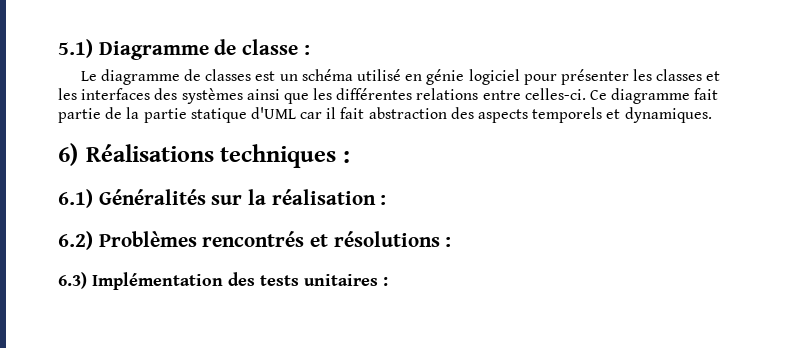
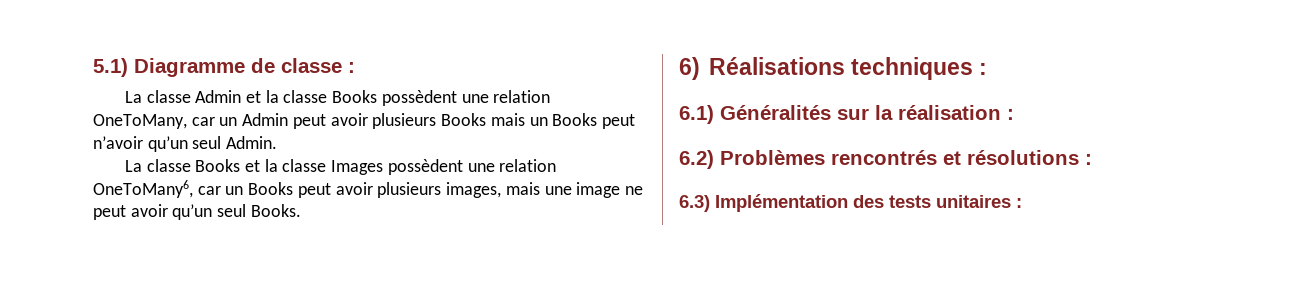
- Le diagramme de classes est un schéma utilisé en génie logiciel pour présenter les classes et les interfaces des systèmes ainsi que les différentes relations entre celles-ci. Ce diagramme fait partie de la partie statique d'UML car il fait abstraction des aspects temporels et dynamiques.
+ La classe Admin et la classe Books possèdent une relation OneToMany, car un Admin peut avoir plusieurs Books mais un Books peut n’avoir qu’un seul Admin.
+ La classe Books et la classe Images possèdent une relation OneToMany6, car un Books peut avoir plusieurs images, mais une image ne peut avoir qu’un seul Books.

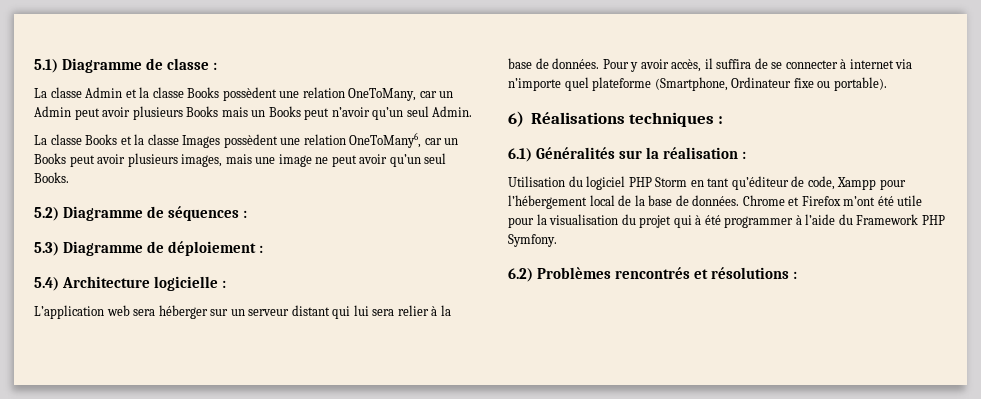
+ 5.2) Diagramme de séquences :
+ 5.3) Diagramme de déploiement :
+ 5.4) Architecture logicielle :
+ L’application web sera héberger sur un serveur distant qui lui sera relier à la base de données. Pour y avoir accès, il suffira de se connecter à internet via n’importe quel plateforme (Smartphone, Ordinateur fixe ou portable).
+ Utilisation du logiciel PHP Storm en tant qu’éditeur de code, Xampp pour l’hébergement local de la base de données. Chrome et Firefox m’ont été utile pour la visualisation du projet qui à été programmer à l’aide du Framework PHP Symfony.
- 6.3) Implémentation des tests unitaires :

